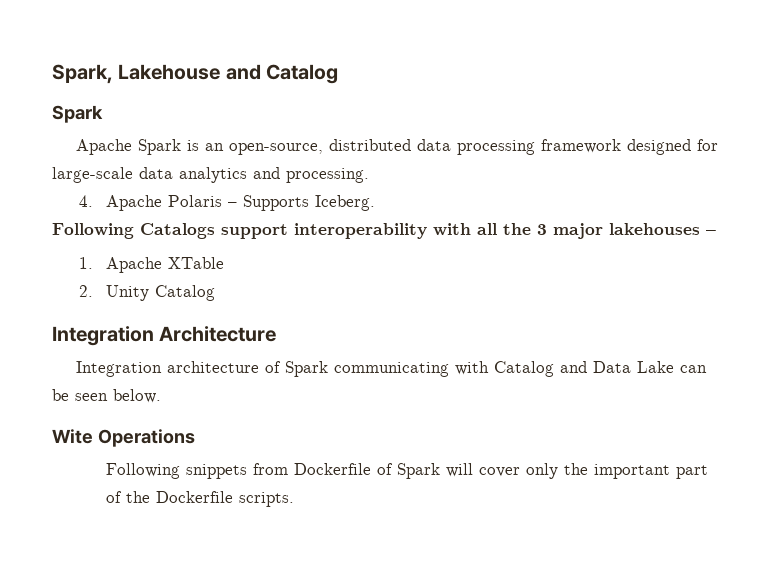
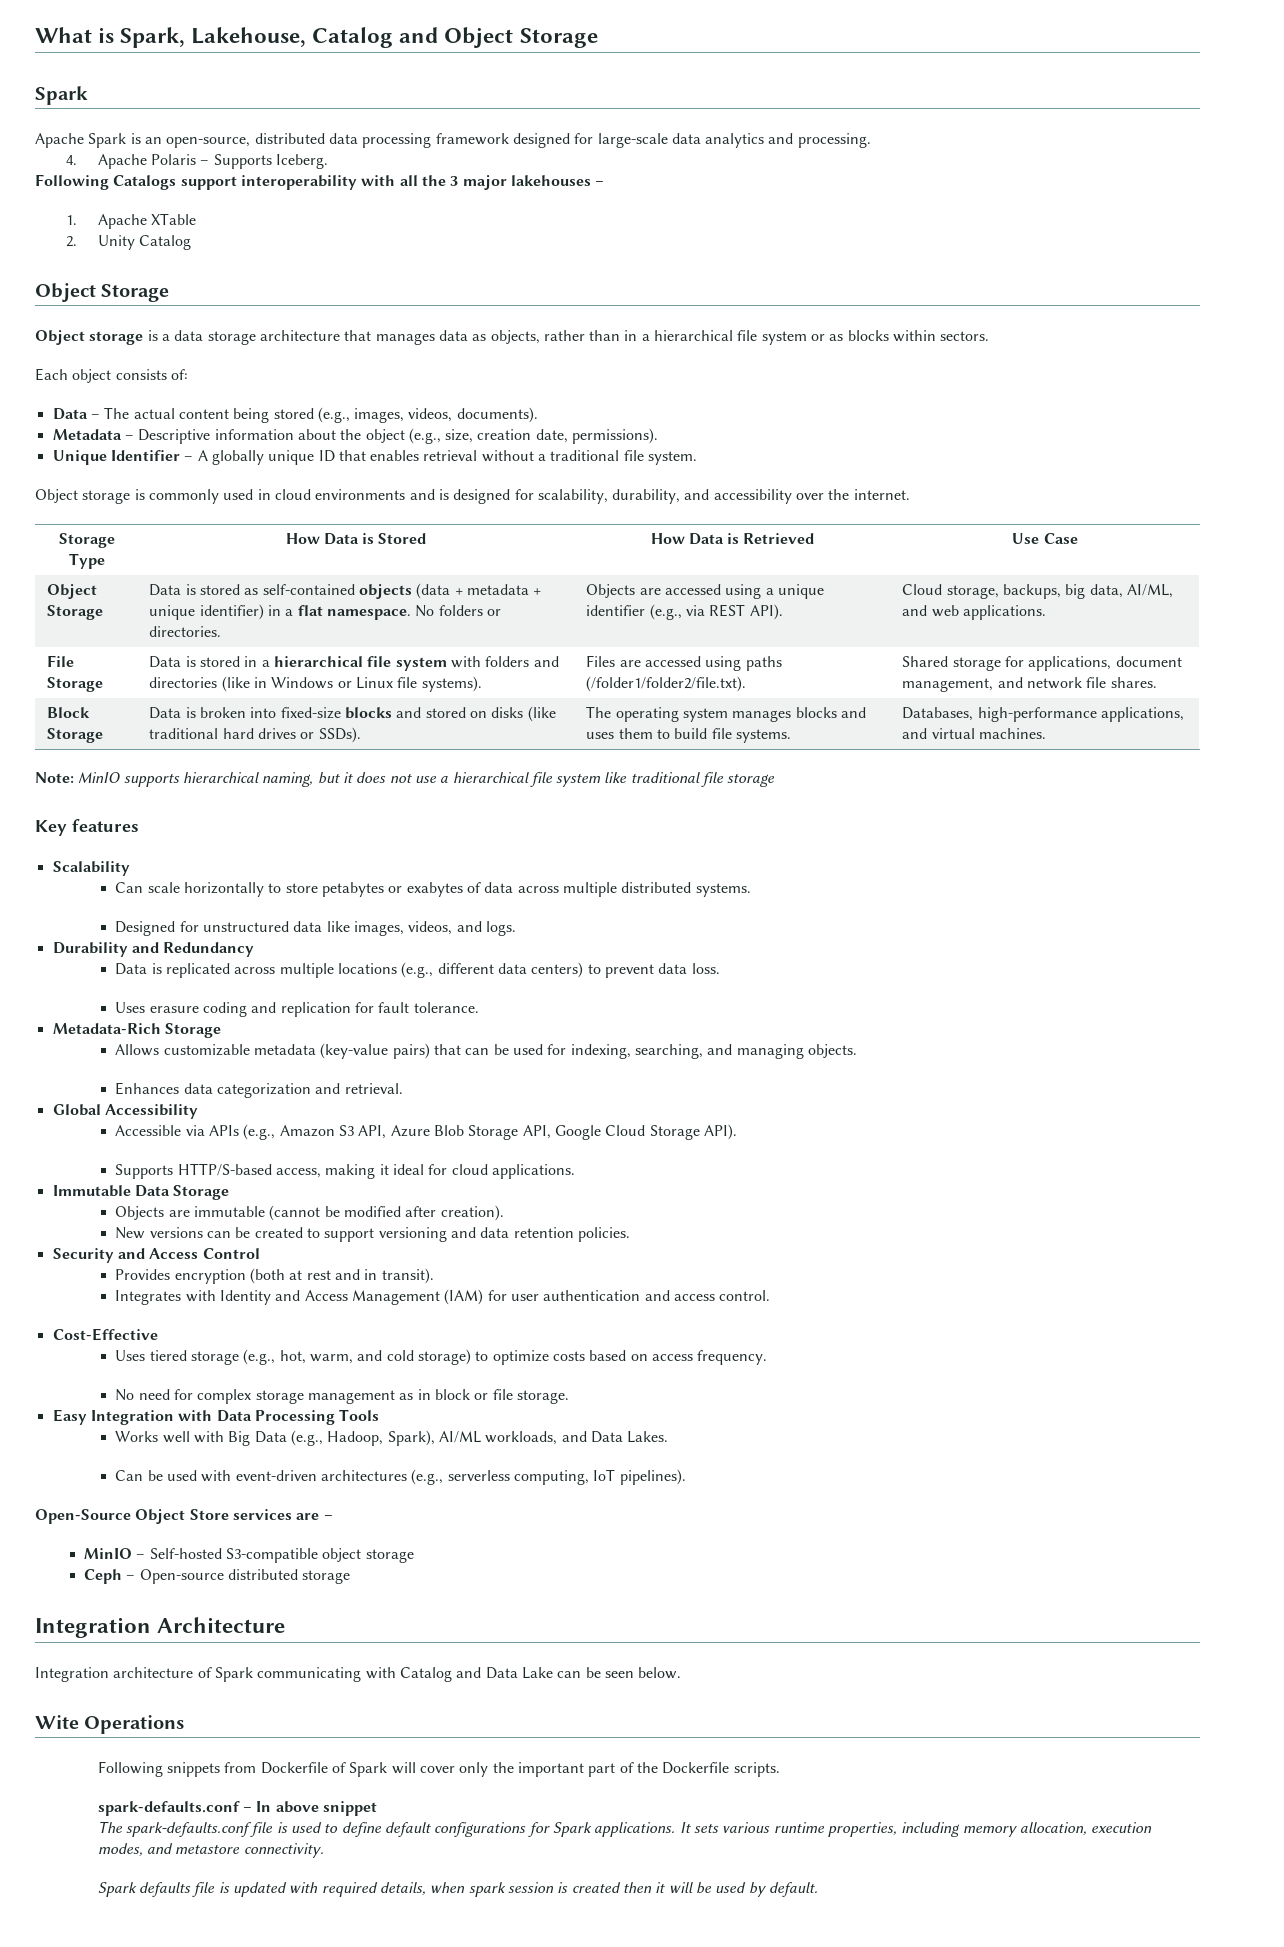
- Spark, Lakehouse and Catalog
+ What is Spark, Lakehouse, Catalog and Object Storage
  2. Unity Catalog
+ Object Storage
+ Object storage is a data storage architecture that manages data as objects, rather than in a hierarchical file system or as blocks within sectors.
+ Each object consists of:
+ Data – The actual content being stored (e.g., images, videos, documents).
+ Metadata – Descriptive information about the object (e.g., size, creation date, permissions).
+ Unique Identifier – A globally unique ID that enables retrieval without a traditional file system.
+ Object storage is commonly used in cloud environments and is designed for scalability, durability, and accessibility over the internet.
+ Storage Type | How Data is Stored | How Data is Retrieved | Use Case
+ Object Storage | Data is stored as self-contained objects (data + metadata + unique identifier) in a flat namespace. No folders or directories. | Objects are accessed using a unique identifier (e.g., via REST API). | Cloud storage, backups, big data, AI/ML, and web applications.
+ File Storage | Data is stored in a hierarchical file system with folders and directories (like in Windows or Linux file systems). | Files are accessed using paths (/folder1/folder2/file.txt). | Shared storage for applications, document management, and network file shares.
+ Block Storage | Data is broken into fixed-size blocks and stored on disks (like traditional hard drives or SSDs). | The operating system manages blocks and uses them to build file systems. | Databases, high-performance applications, and virtual machines.
+ Note: MinIO supports hierarchical naming, but it does not use a hierarchical file system like traditional file storage
+ Key features
+ Scalability
+ Can scale horizontally to store petabytes or exabytes of data across multiple distributed systems.
+ Designed for unstructured data like images, videos, and logs.
+ Durability and Redundancy
+ Data is replicated across multiple locations (e.g., different data centers) to prevent data loss.
+ Uses erasure coding and replication for fault tolerance.
+ Metadata-Rich Storage
+ Allows customizable metadata (key-value pairs) that can be used for indexing, searching, and managing objects.
+ Enhances data categorization and retrieval.
+ Global Accessibility
+ Accessible via APIs (e.g., Amazon S3 API, Azure Blob Storage API, Google Cloud Storage API).
+ Supports HTTP/S-based access, making it ideal for cloud applications.
+ Immutable Data Storage
+ Objects are immutable (cannot be modified after creation).
+ New versions can be created to support versioning and data retention policies.
+ Security and Access Control
+ Provides encryption (both at rest and in transit).
+ Integrates with Identity and Access Management (IAM) for user authentication and access control.
+ Cost-Effective
+ Uses tiered storage (e.g., hot, warm, and cold storage) to optimize costs based on access frequency.
+ No need for complex storage management as in block or file storage.
+ Easy Integration with Data Processing Tools
+ Works well with Big Data (e.g., Hadoop, Spark), AI/ML workloads, and Data Lakes.
+ Can be used with event-driven architectures (e.g., serverless computing, IoT pipelines).
+ Open-Source Object Store services are –
+ MinIO – Self-hosted S3-compatible object storage
+ Ceph – Open-source distributed storage
+ spark-defaults.conf – In above snippet
+ The spark-defaults.conf file is used to define default configurations for Spark applications. It sets various runtime properties, including memory allocation, execution modes, and metastore connectivity.
+ Spark defaults file is updated with required details, when spark session is created then it will be used by default.

